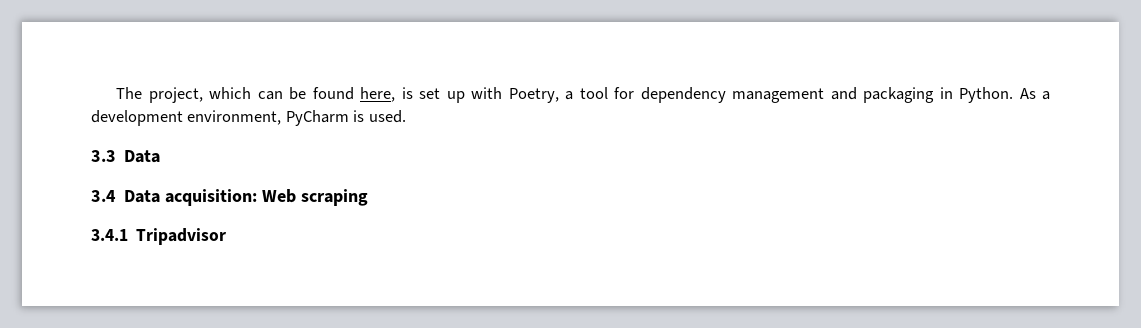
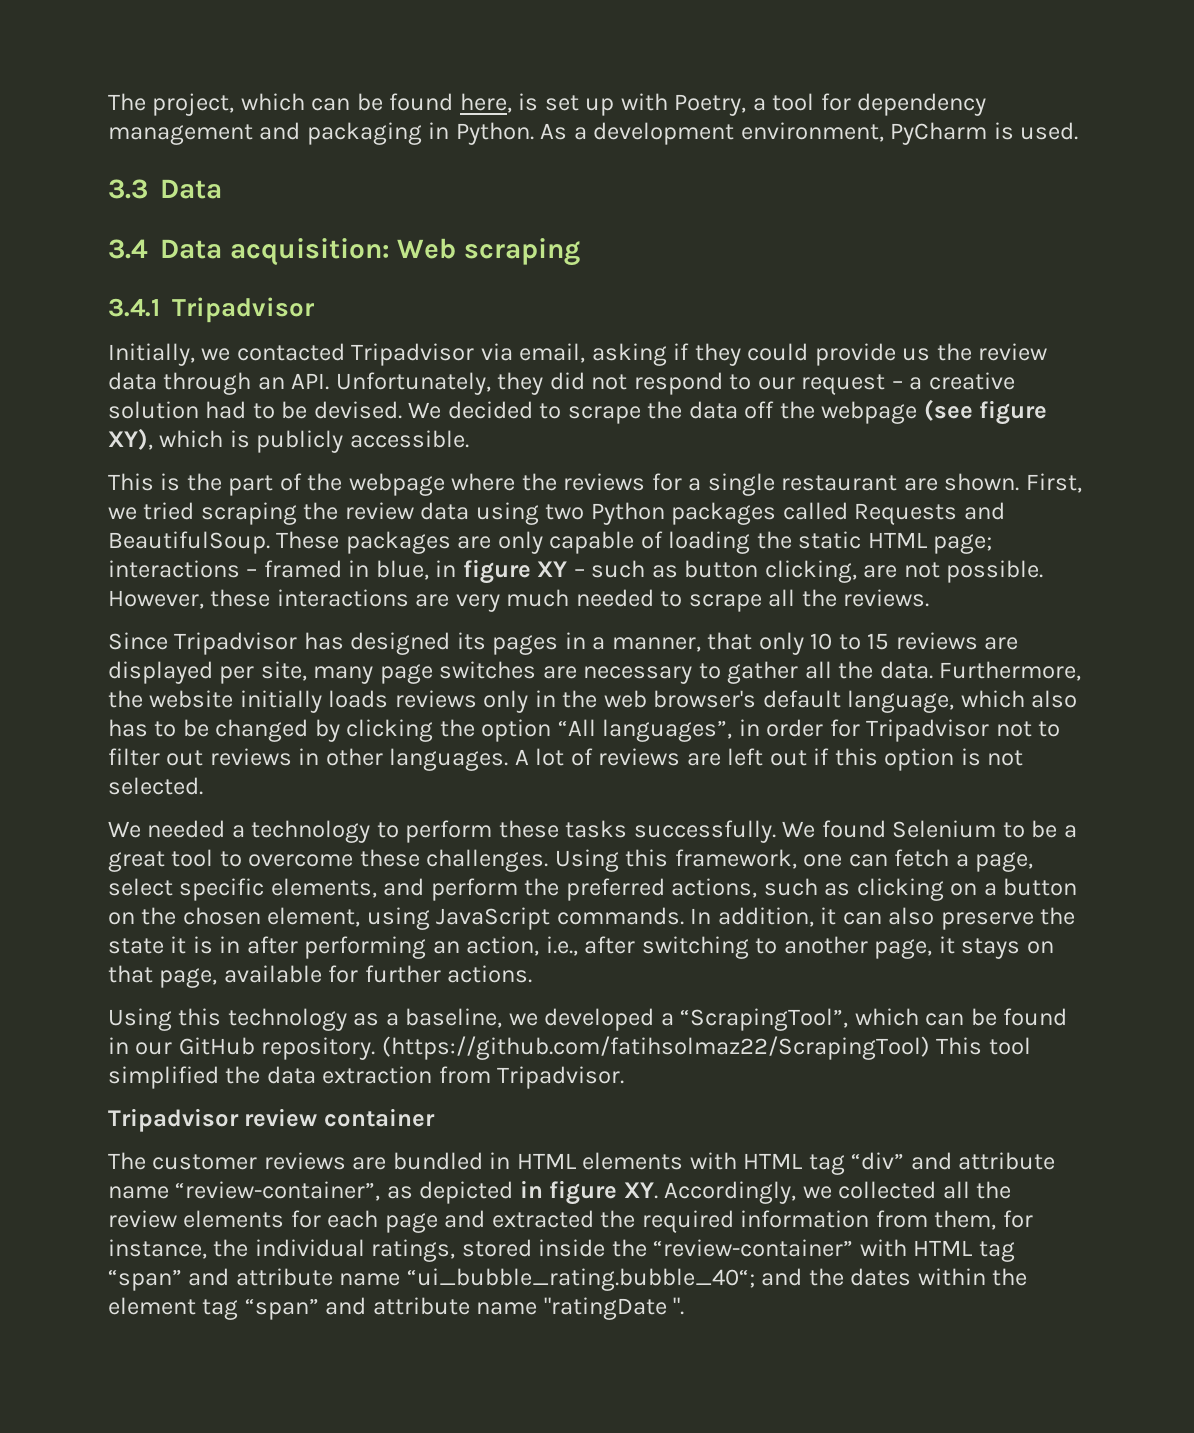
+ Initially, we contacted Tripadvisor via email, asking if they could provide us the review data through an API. Unfortunately, they did not respond to our request – a creative solution had to be devised. We decided to scrape the data off the webpage (see figure XY), which is publicly accessible.
+ This is the part of the webpage where the reviews for a single restaurant are shown. First, we tried scraping the review data using two Python packages called Requests and BeautifulSoup. These packages are only capable of loading the static HTML page; interactions – framed in blue, in figure XY – such as button clicking, are not possible. However, these interactions are very much needed to scrape all the reviews.
+ Since Tripadvisor has designed its pages in a manner, that only 10 to 15 reviews are displayed per site, many page switches are necessary to gather all the data. Furthermore, the website initially loads reviews only in the web browser's default language, which also has to be changed by clicking the option “All languages”, in order for Tripadvisor not to filter out reviews in other languages. A lot of reviews are left out if this option is not selected.
+ We needed a technology to perform these tasks successfully. We found Selenium to be a great tool to overcome these challenges. Using this framework, one can fetch a page, select specific elements, and perform the preferred actions, such as clicking on a button on the chosen element, using JavaScript commands. In addition, it can also preserve the state it is in after performing an action, i.e., after switching to another page, it stays on that page, available for further actions.
+ Using this technology as a baseline, we developed a “ScrapingTool”, which can be found in our GitHub repository. (https://github.com/fatihsolmaz22/ScrapingTool) This tool simplified the data extraction from Tripadvisor.
+ Tripadvisor review container
+ The customer reviews are bundled in HTML elements with HTML tag “div” and attribute name “review-container”, as depicted in figure XY. Accordingly, we collected all the review elements for each page and extracted the required information from them, for instance, the individual ratings, stored inside the “review-container” with HTML tag “span” and attribute name “ui_bubble_rating.bubble_40“; and the dates within the element tag “span” and attribute name "ratingDate ".

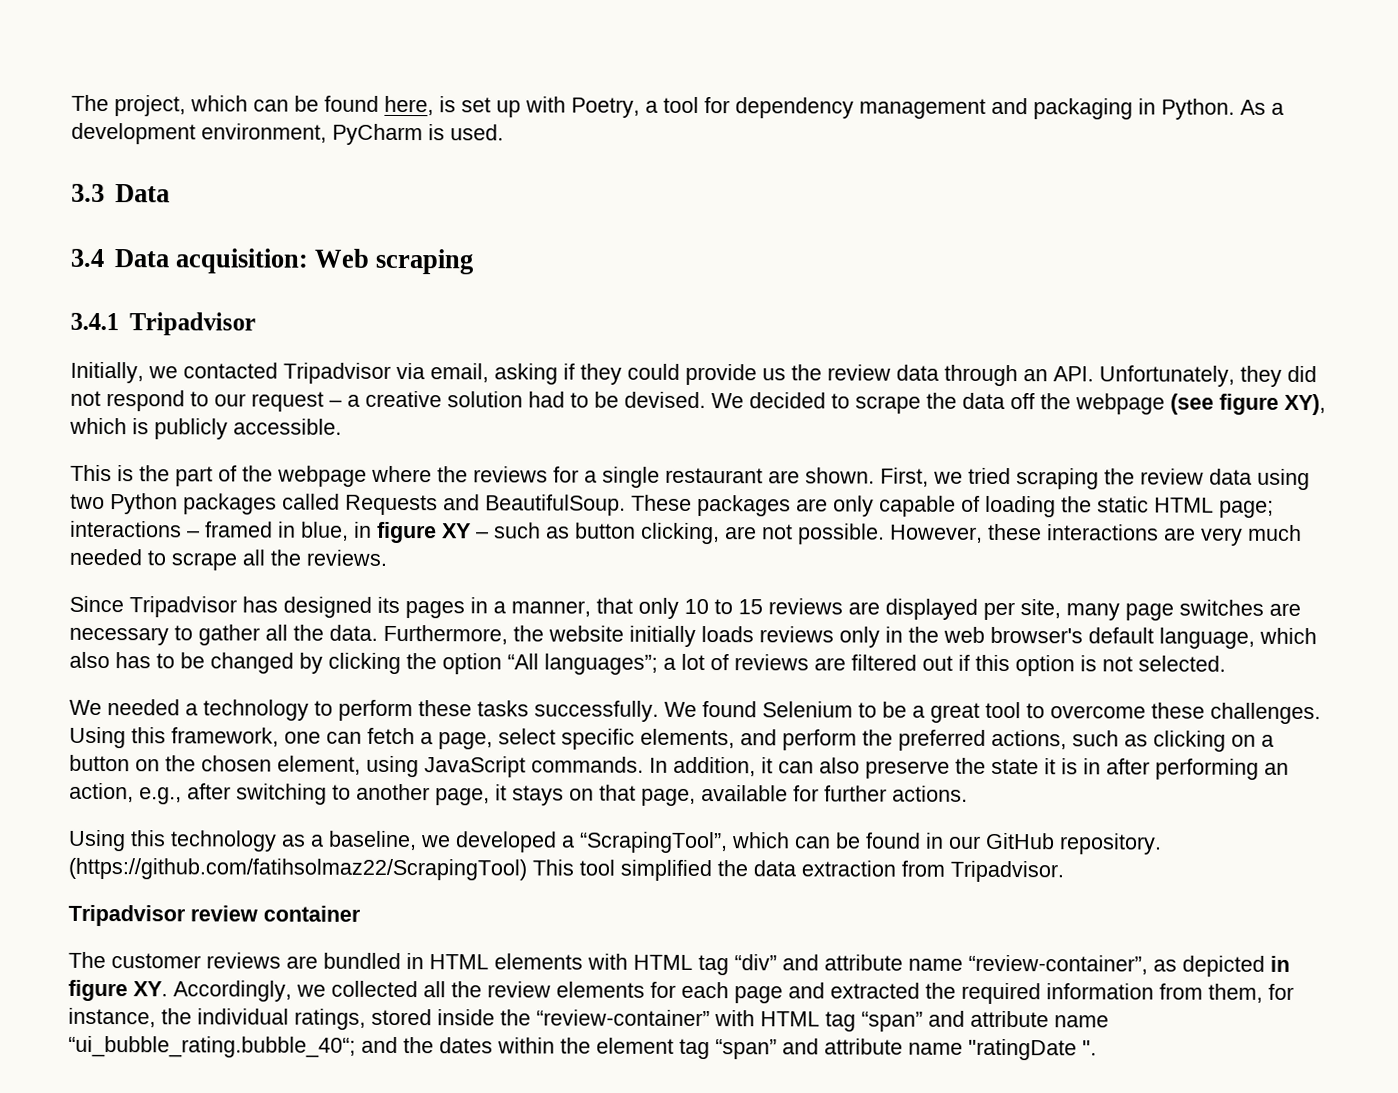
- Furthermore, the website initially loads reviews only in the web browser's default language, which also has to be changed by clicking the option “All languages”, in order for Tripadvisor not to filter out reviews in other languages. A lot of reviews are left out if this option is not selected.
+ Furthermore, the website initially loads reviews only in the web browser's default language, which also has to be changed by clicking the option “All languages”; a lot of reviews are filtered out if this option is not selected.
- In addition, it can also preserve the state it is in after performing an action, i.e., after switching to another page, it stays on that page, available for further actions.
+ In addition, it can also preserve the state it is in after performing an action, e.g., after switching to another page, it stays on that page, available for further actions.

